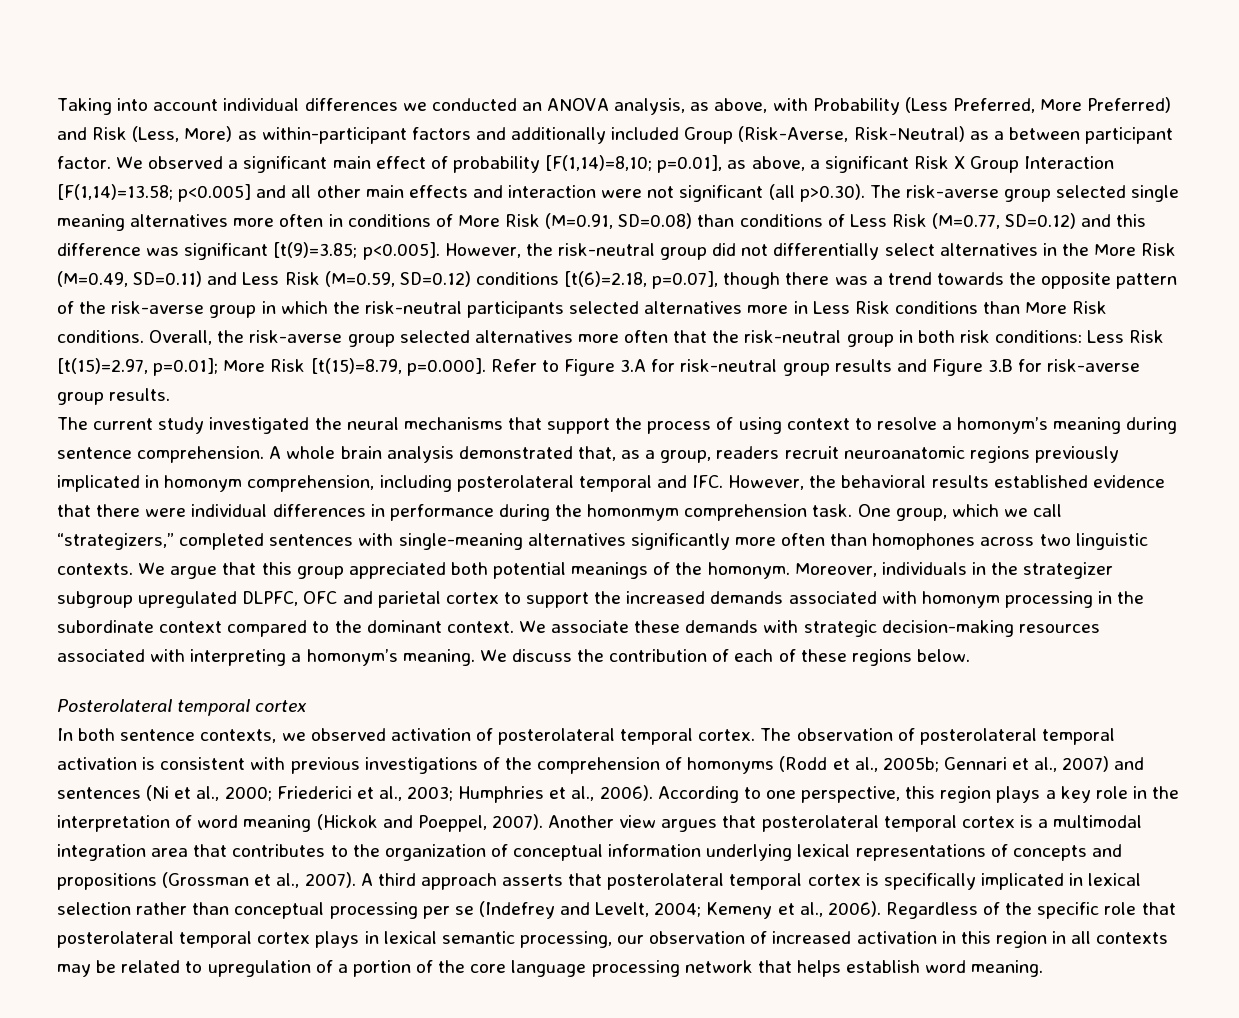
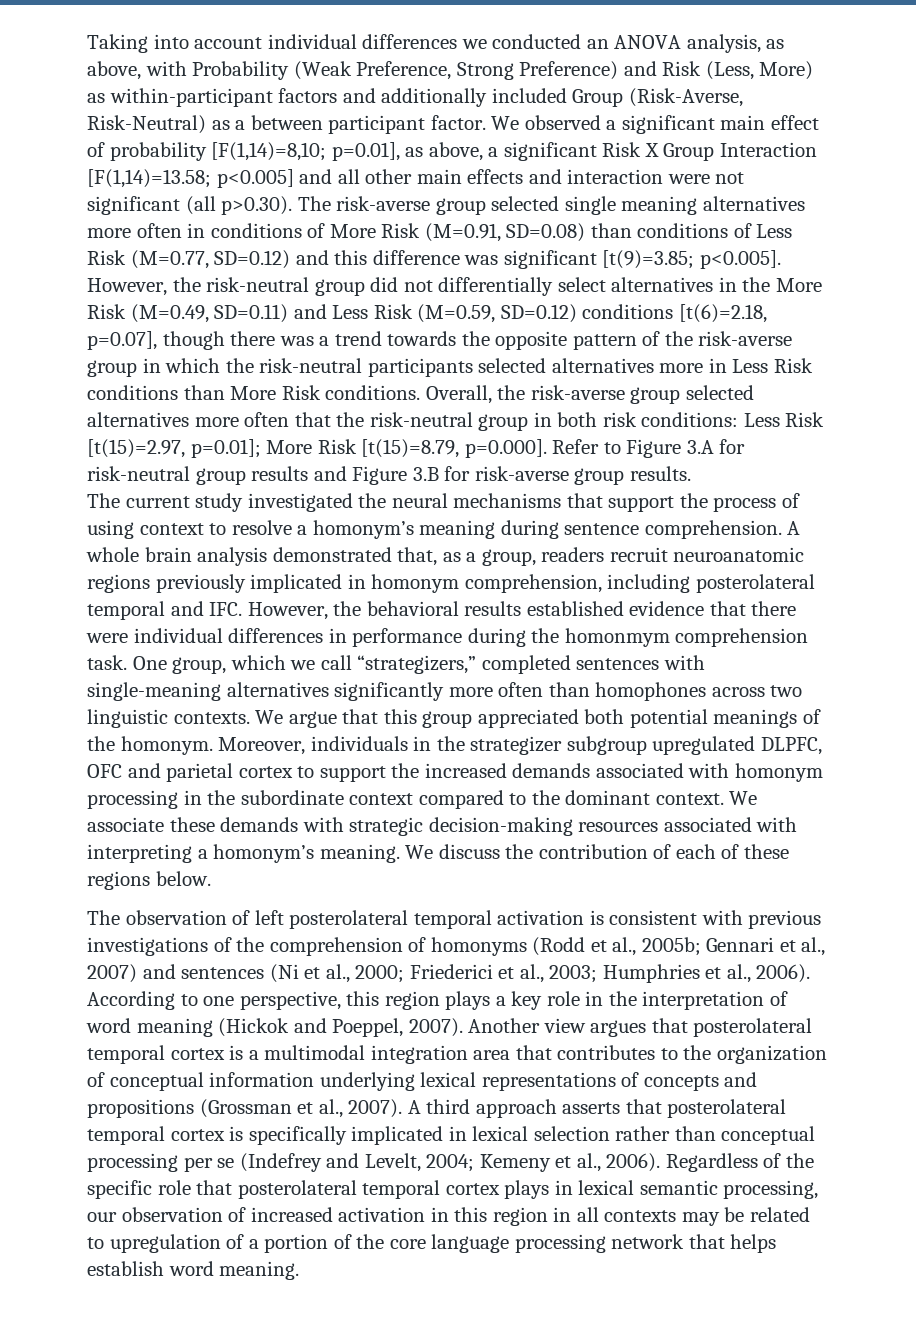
- Taking into account individual differences we conducted an ANOVA analysis, as above, with Probability (Less Preferred, More Preferred) and Risk (Less, More) as within-participant factors and additionally included Group (Risk-Averse, Risk-Neutral) as a between participant factor.
+ Taking into account individual differences we conducted an ANOVA analysis, as above, with Probability (Weak Preference, Strong Preference) and Risk (Less, More) as within-participant factors and additionally included Group (Risk-Averse, Risk-Neutral) as a between participant factor.
- Posterolateral temporal cortex
- In both sentence contexts, we observed activation of posterolateral temporal cortex. The observation of posterolateral temporal activation is consistent with previous investigations of the comprehension of homonyms (Rodd et al., 2005b; Gennari et al., 2007) and sentences (Ni et al., 2000; Friederici et al., 2003; Humphries et al., 2006).
+ The observation of left posterolateral temporal activation is consistent with previous investigations of the comprehension of homonyms (Rodd et al., 2005b; Gennari et al., 2007) and sentences (Ni et al., 2000; Friederici et al., 2003; Humphries et al., 2006).

